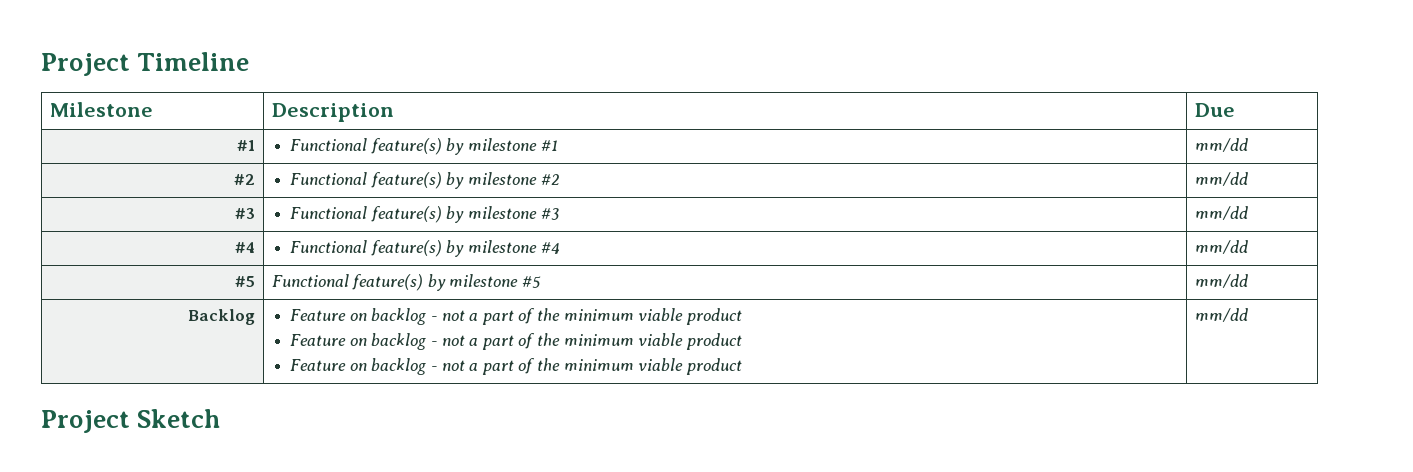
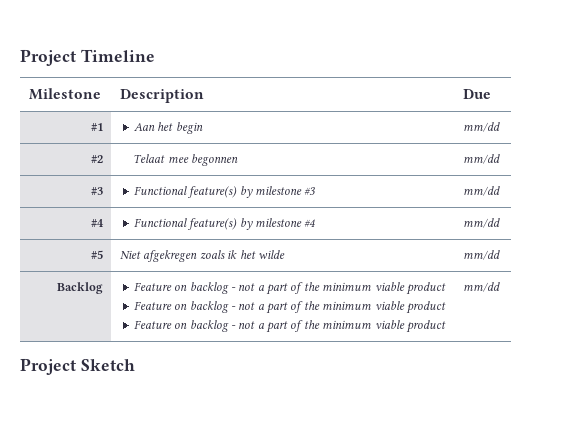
- #1 | Functional feature(s) by milestone #1 | mm/dd
- #2 | Functional feature(s) by milestone #2 | mm/dd
+ #1 | Aan het begin | mm/dd
+ #2 | Telaat mee begonnen | mm/dd
- #5 | Functional feature(s) by milestone #5 | mm/dd
+ #5 | Niet afgekregen zoals ik het wilde | mm/dd

